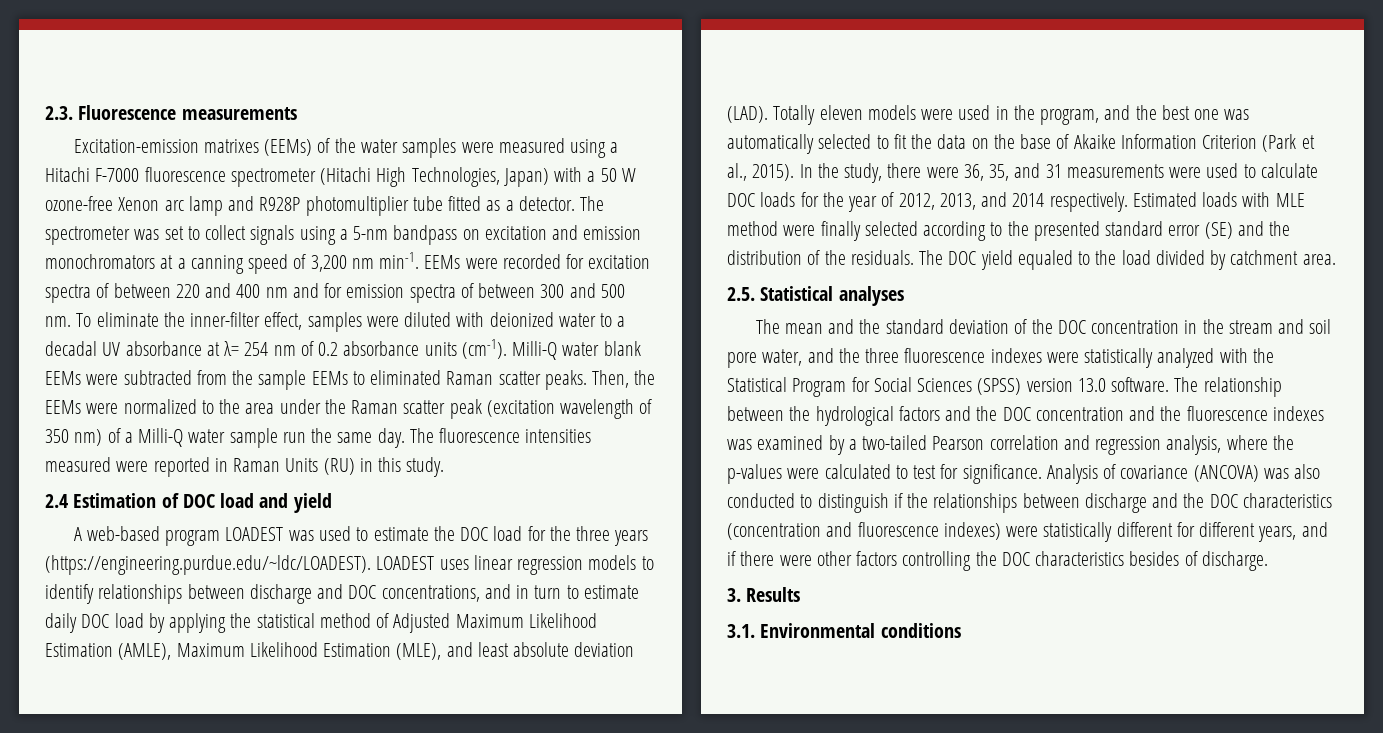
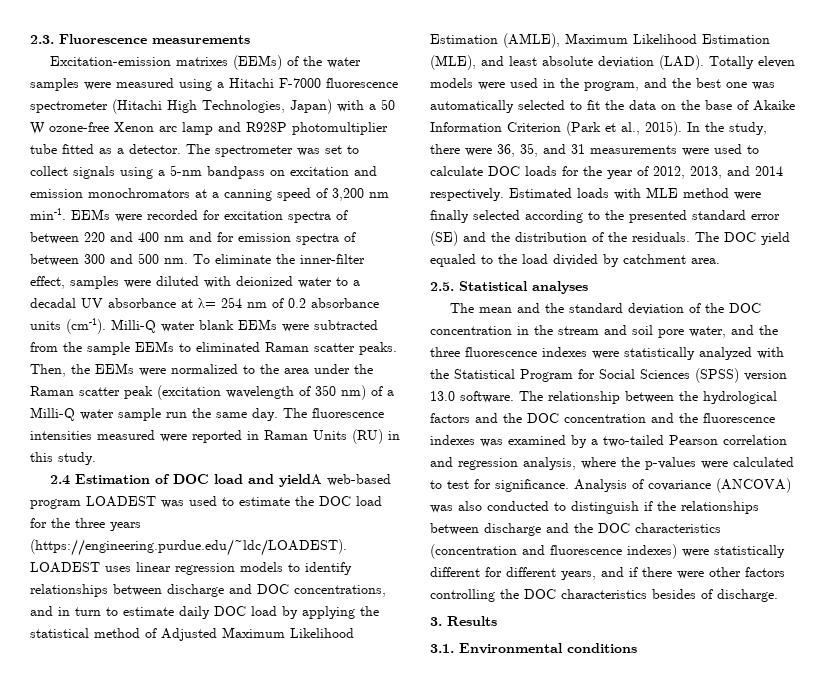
- 2.4 Estimation of DOC load and yield
- A web-based program LOADEST was used to estimate the DOC load for the three years (https://engineering.purdue.edu/~ldc/LOADEST). LOADEST uses linear regression models to identify relationships between discharge and DOC concentrations, and in turn to estimate daily DOC load by applying the statistical method of Adjusted Maximum Likelihood Estimation (AMLE), Maximum Likelihood Estimation (MLE), and least absolute deviation (LAD).
+ 2.4 Estimation of DOC load and yieldA web-based program LOADEST was used to estimate the DOC load for the three years (https://engineering.purdue.edu/~ldc/LOADEST). LOADEST uses linear regression models to identify relationships between discharge and DOC concentrations, and in turn to estimate daily DOC load by applying the statistical method of Adjusted Maximum Likelihood Estimation (AMLE), Maximum Likelihood Estimation (MLE), and least absolute deviation (LAD).

